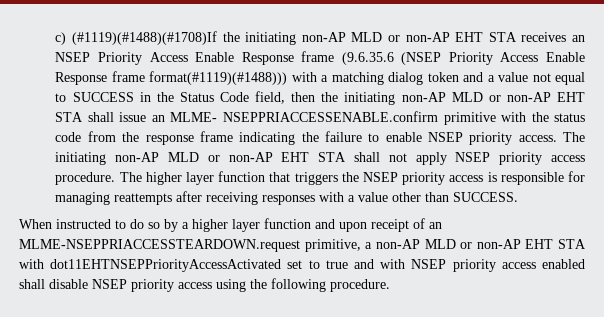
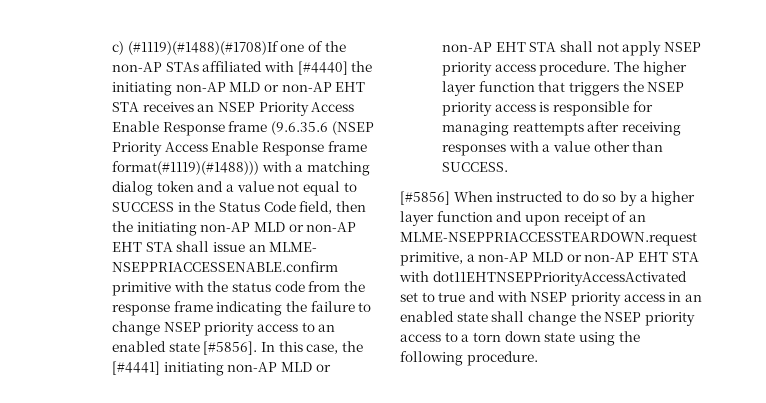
- c) (#1119)(#1488)(#1708)If the initiating non-AP MLD or non-AP EHT STA receives an NSEP Priority Access Enable Response frame (9.6.35.6 (NSEP Priority Access Enable Response frame format(#1119)(#1488))) with a matching dialog token and a value not equal to SUCCESS in the Status Code field, then the initiating non-AP MLD or non-AP EHT STA shall issue an MLME- NSEPPRIACCESSENABLE.confirm primitive with the status code from the response frame indicating the failure to enable NSEP priority access. The initiating non-AP MLD or non-AP EHT STA shall not apply NSEP priority access procedure.
+ c) (#1119)(#1488)(#1708)If one of the non-AP STAs affiliated with [#4440] the initiating non-AP MLD or non-AP EHT STA receives an NSEP Priority Access Enable Response frame (9.6.35.6 (NSEP Priority Access Enable Response frame format(#1119)(#1488))) with a matching dialog token and a value not equal to SUCCESS in the Status Code field, then the initiating non-AP MLD or non-AP EHT STA shall issue an MLME- NSEPPRIACCESSENABLE.confirm primitive with the status code from the response frame indicating the failure to change NSEP priority access to an enabled state [#5856]. In this case, the [#4441] initiating non-AP MLD or non-AP EHT STA shall not apply NSEP priority access procedure.
- When instructed to do so by a higher layer function and upon receipt of an MLME-NSEPPRIACCESSTEARDOWN.request primitive, a non-AP MLD or non-AP EHT STA with dot11EHTNSEPPriorityAccessActivated set to true and with NSEP priority access enabled shall disable NSEP priority access using the following procedure.
+ [#5856] When instructed to do so by a higher layer function and upon receipt of an MLME-NSEPPRIACCESSTEARDOWN.request primitive, a non-AP MLD or non-AP EHT STA with dot11EHTNSEPPriorityAccessActivated set to true and with NSEP priority access in an enabled state shall change the NSEP priority access to a torn down state using the following procedure.

